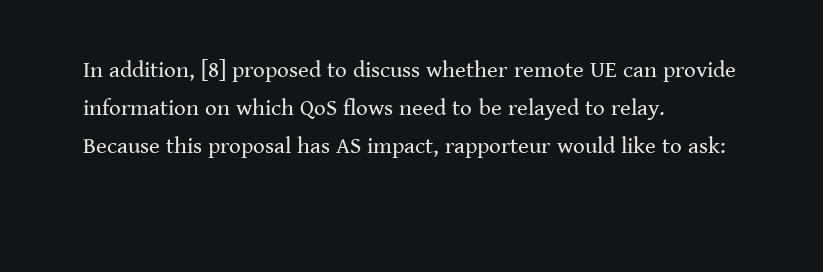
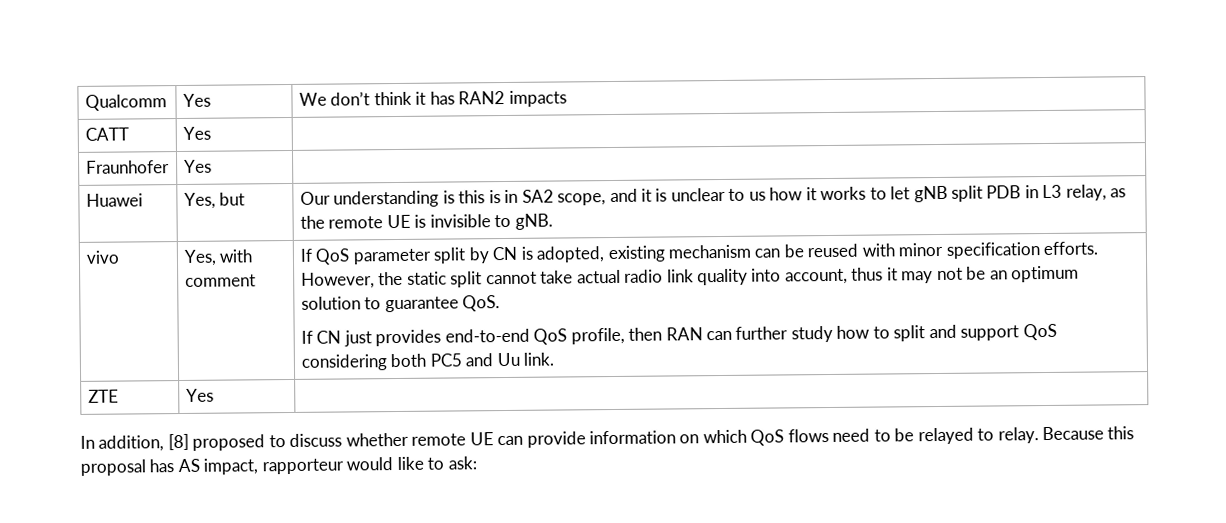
+ Qualcomm | Yes | We don’t think it has RAN2 impacts
+ CATT | Yes |
+ Fraunhofer | Yes |
+ Huawei | Yes, but | Our understanding is this is in SA2 scope, and it is unclear to us how it works to let gNB split PDB in L3 relay, as the remote UE is invisible to gNB.
+ vivo | Yes, with comment | If QoS parameter split by CN is adopted, existing mechanism can be reused with minor specification efforts. However, the static split cannot take actual radio link quality into account, thus it may not be an optimum solution to guarantee QoS.
+ If CN just provides end-to-end QoS profile, then RAN can further study how to split and support QoS considering both PC5 and Uu link.
+ ZTE | Yes |

